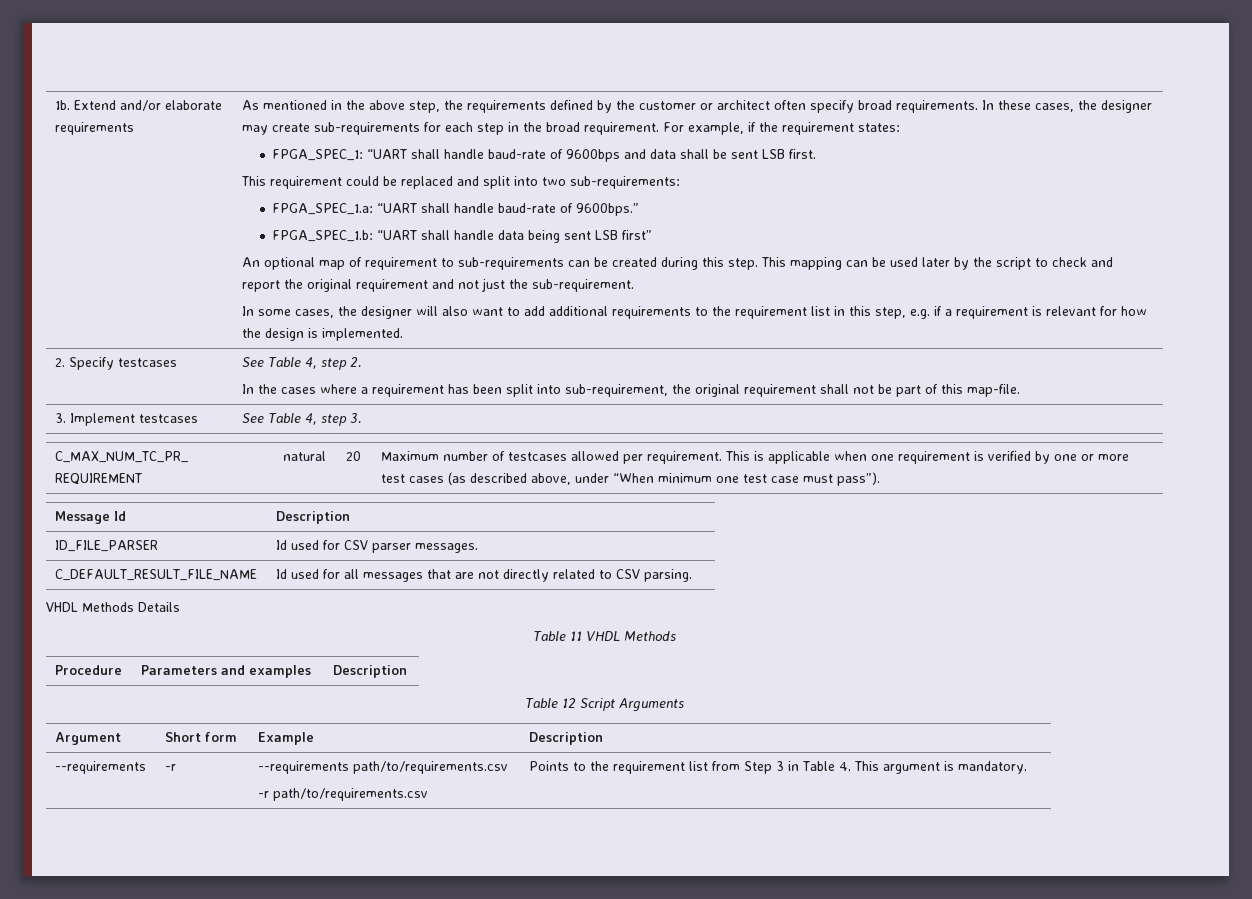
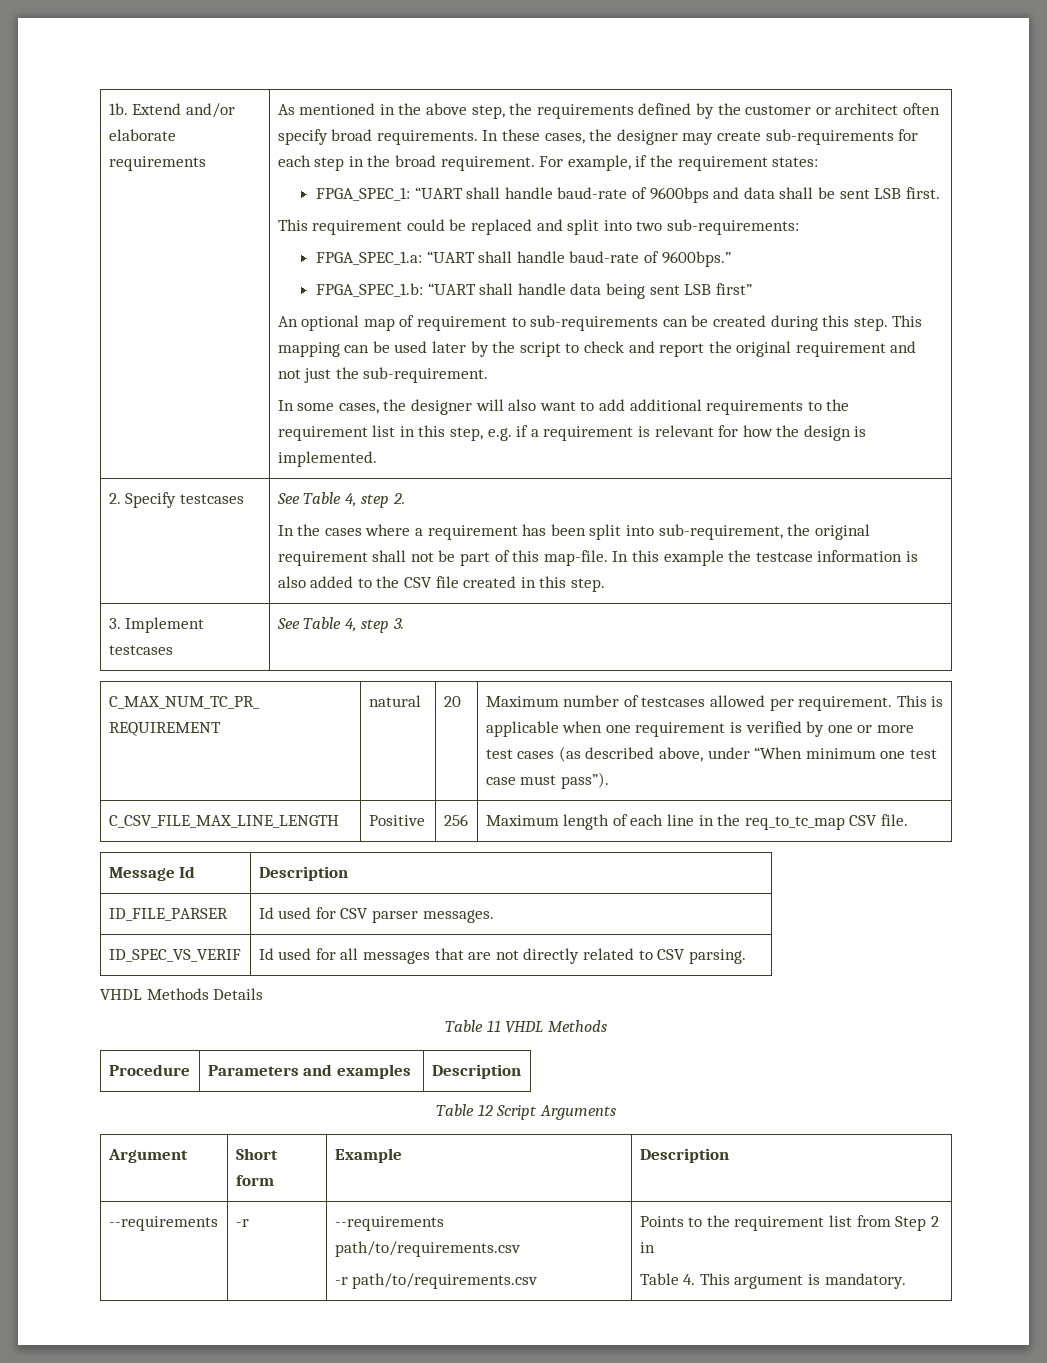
+ In this example the testcase information is also added to the CSV file created in this step.
+ C_CSV_FILE_MAX_LINE_LENGTH | Positive | 256 | Maximum length of each line in the req_to_tc_map CSV file.
- C_DEFAULT_RESULT_FILE_NAME | Id used for all messages that are not directly related to CSV parsing.
+ ID_SPEC_VS_VERIF | Id used for all messages that are not directly related to CSV parsing.
  --requirements | -r | --requirements path/to/requirements.csv
- -r path/to/requirements.csv | Points to the requirement list from Step 3 in Table 4. This argument is mandatory.
+ -r path/to/requirements.csv | Points to the requirement list from Step 2 in
+ Table 4. This argument is mandatory.

